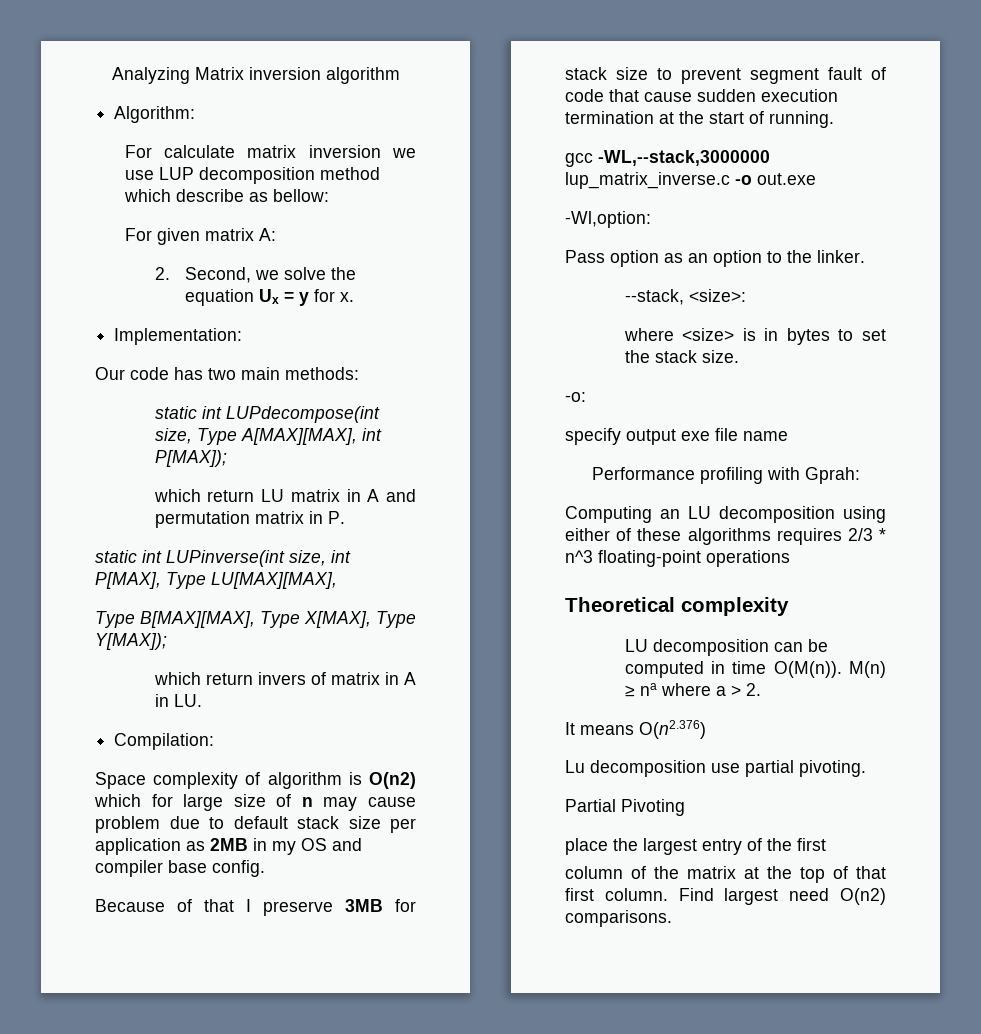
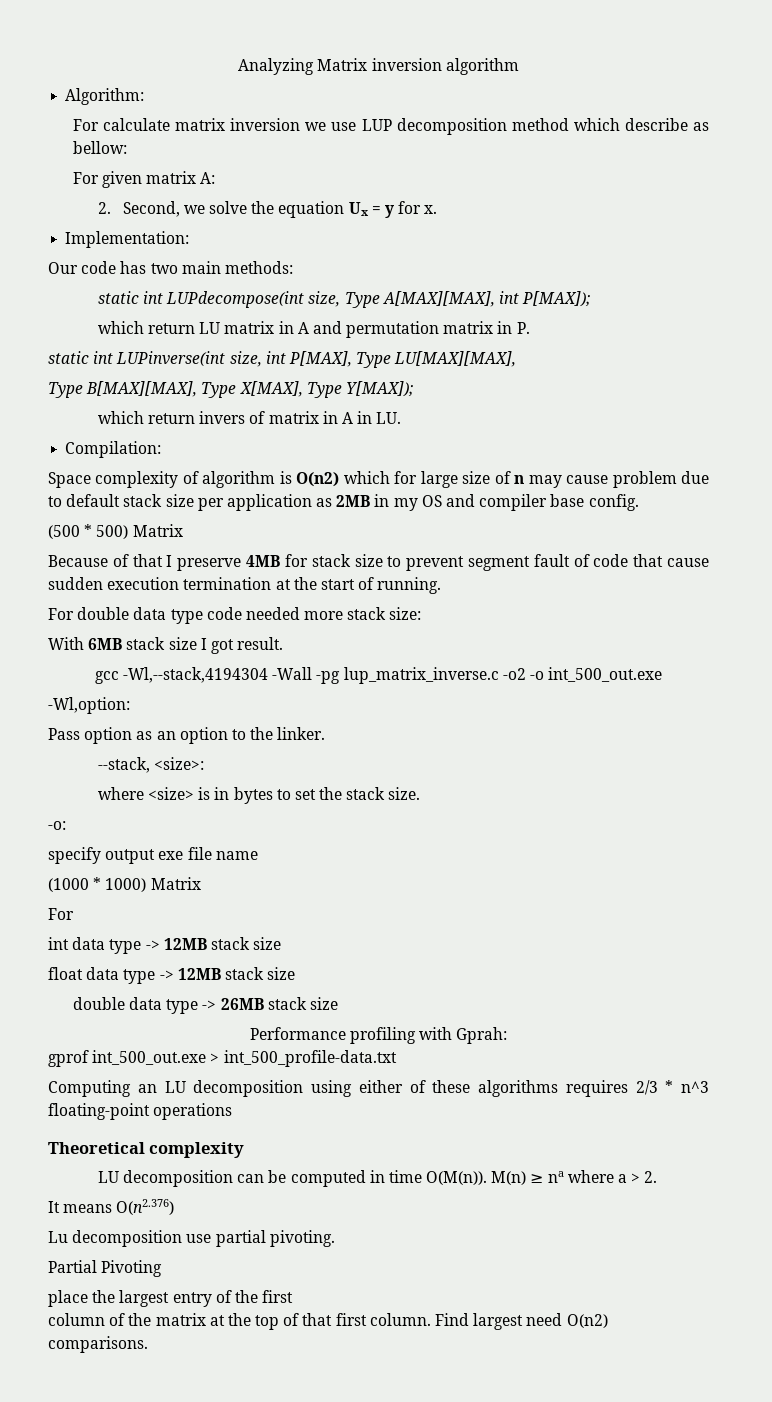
+ (500 * 500) Matrix
- Because of that I preserve 3MB for stack size to prevent segment fault of code that cause sudden execution termination at the start of running.
+ Because of that I preserve 4MB for stack size to prevent segment fault of code that cause sudden execution termination at the start of running.
- gcc -WL,--stack,3000000 lup_matrix_inverse.c -o out.exe
+ For double data type code needed more stack size:
+ With 6MB stack size I got result.
+ gcc -Wl,--stack,4194304 -Wall -pg lup_matrix_inverse.c -o2 -o int_500_out.exe
+ (1000 * 1000) Matrix
+ For
+ int data type -> 12MB stack size
+ float data type -> 12MB stack size
+ double data type -> 26MB stack size
+ gprof int_500_out.exe > int_500_profile-data.txt

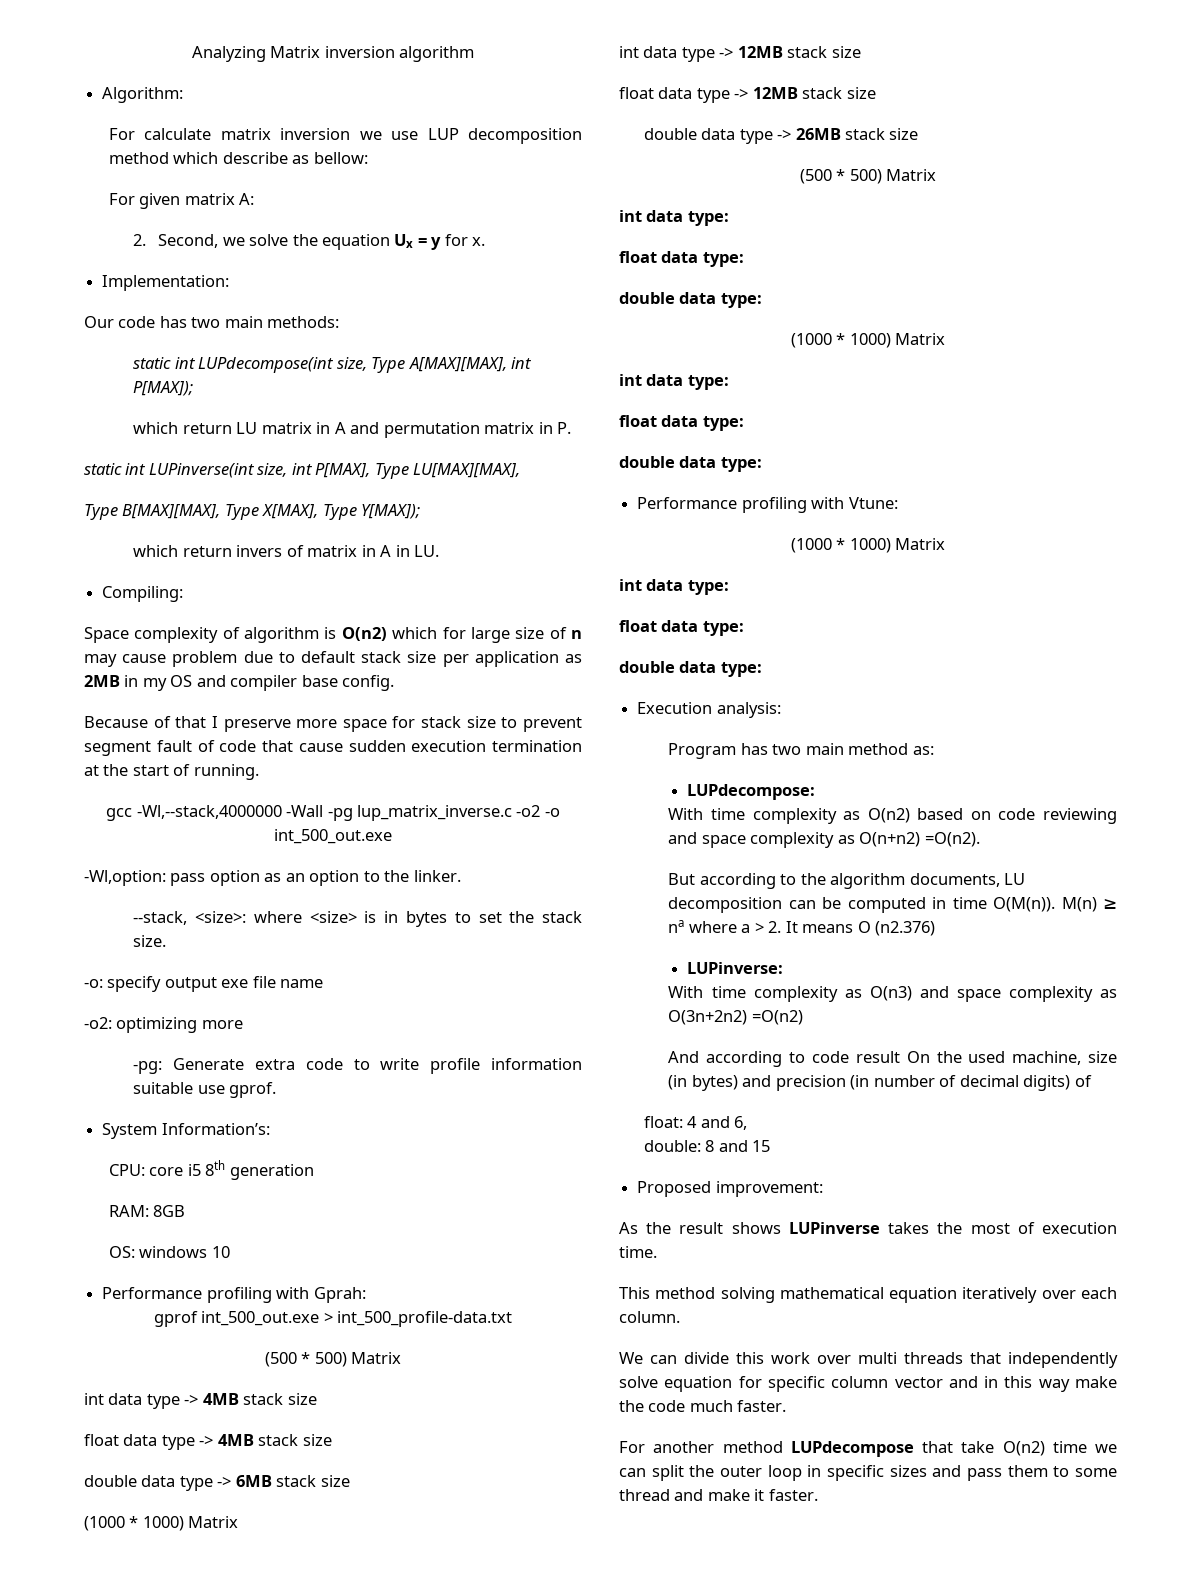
- Compilation:
+ Compiling:
- (500 * 500) Matrix
- Because of that I preserve 4MB for stack size to prevent segment fault of code that cause sudden execution termination at the start of running.
+ Because of that I preserve more space for stack size to prevent segment fault of code that cause sudden execution termination at the start of running.
- For double data type code needed more stack size:
- With 6MB stack size I got result.
- gcc -Wl,--stack,4194304 -Wall -pg lup_matrix_inverse.c -o2 -o int_500_out.exe
+ gcc -Wl,--stack,4000000 -Wall -pg lup_matrix_inverse.c -o2 -o int_500_out.exe
- -Wl,option:
- Pass option as an option to the linker.
+ -Wl,option: pass option as an option to the linker.
- --stack, <size>:
- where <size> is in bytes to set the stack size.
+ --stack, <size>: where <size> is in bytes to set the stack size.
- -o:
- specify output exe file name
+ -o: specify output exe file name
+ -o2: optimizing more
+ -pg: Generate extra code to write profile information suitable use gprof.
+ System Information’s:
+ CPU: core i5 8th generation
+ RAM: 8GB
+ OS: windows 10
+ Performance profiling with Gprah:
+ gprof int_500_out.exe > int_500_profile-data.txt
+ (500 * 500) Matrix
+ int data type -> 4MB stack size
+ float data type -> 4MB stack size
+ double data type -> 6MB stack size
  (1000 * 1000) Matrix
- For
  double data type -> 26MB stack size
- Performance profiling with Gprah:
- gprof int_500_out.exe > int_500_profile-data.txt
- Computing an LU decomposition using either of these algorithms requires 2/3 * n^3 floating-point operations
- Theoretical complexity
- LU decomposition can be computed in time O(M(n)).
+ (500 * 500) Matrix
+ int data type:
+ float data type:
+ double data type:
+ (1000 * 1000) Matrix
+ int data type:
+ float data type:
+ double data type:
+ Performance profiling with Vtune:
+ (1000 * 1000) Matrix
+ int data type:
+ float data type:
+ double data type:
+ Execution analysis:
+ Program has two main method as:
+ LUPdecompose:
+ With time complexity as O(n2) based on code reviewing and space complexity as O(n+n2) =O(n2).
+ But according to the algorithm documents, LU decomposition can be computed in time O(M(n)).
- M(n) ≥ na where a > 2.
- It means O(n2.376)
- Lu decomposition use partial pivoting.
- Partial Pivoting
- place the largest entry of the first
- column of the matrix at the top of that first column. Find largest need O(n2) comparisons.
+ M(n) ≥ na where a > 2. It means O (n2.376)
+ LUPinverse:
+ With time complexity as O(n3) and space complexity as O(3n+2n2) =O(n2)
+ And according to code result On the used machine, size (in bytes) and precision (in number of decimal digits) of
+ float: 4 and 6,
+ double: 8 and 15
+ Proposed improvement:
+ As the result shows LUPinverse takes the most of execution time.
+ This method solving mathematical equation iteratively over each column.
+ We can divide this work over multi threads that independently solve equation for specific column vector and in this way make the code much faster.
+ For another method LUPdecompose that take O(n2) time we can split the outer loop in specific sizes and pass them to some thread and make it faster.

